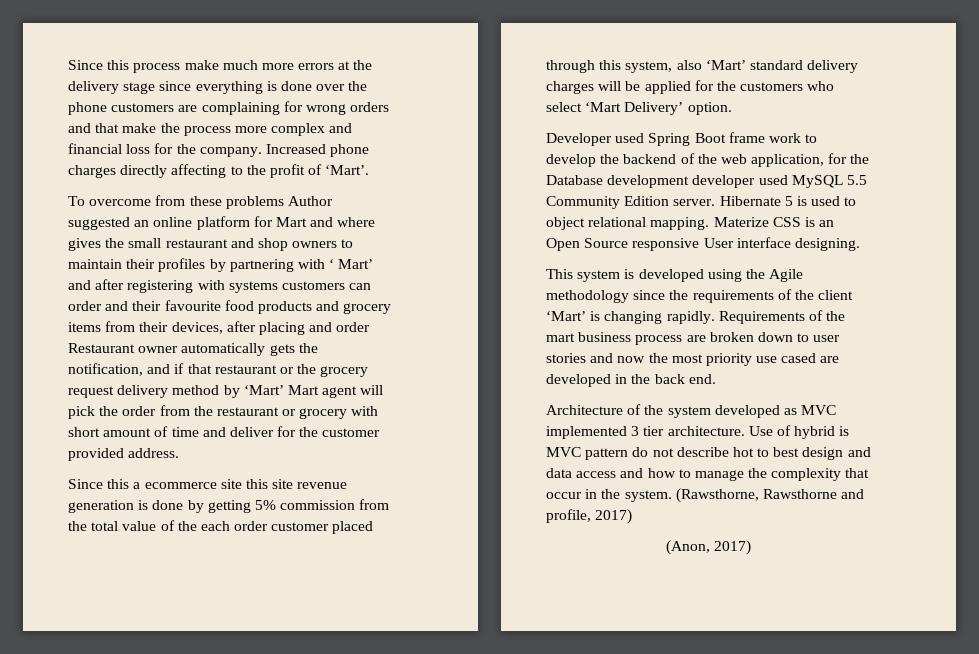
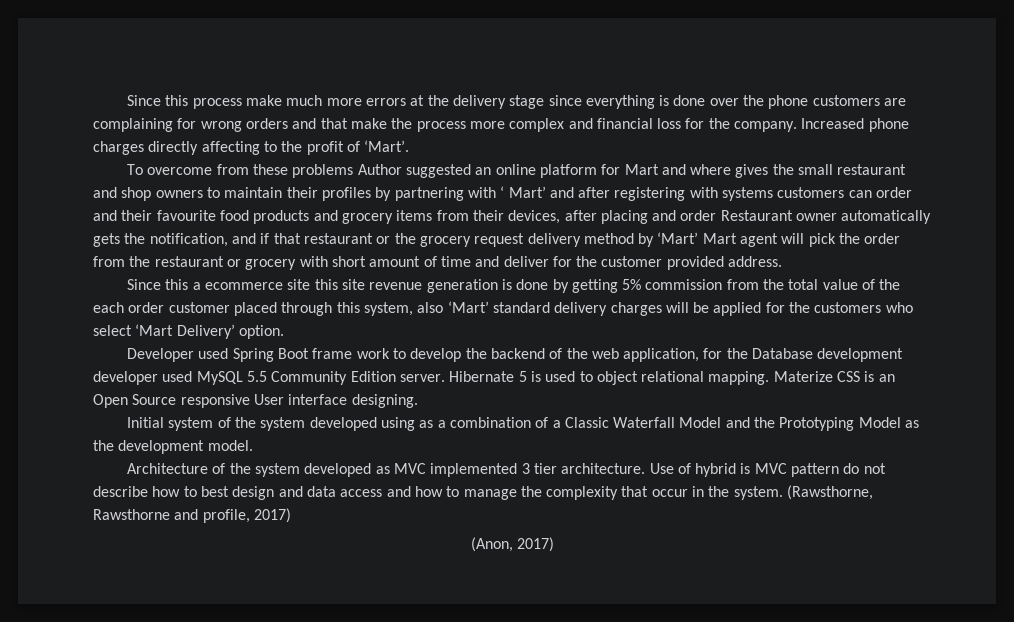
- This system is developed using the Agile methodology since the requirements of the client ‘Mart’ is changing rapidly. Requirements of the mart business process are broken down to user stories and now the most priority use cased are developed in the back end.
+ Initial system of the system developed using as a combination of a Classic Waterfall Model and the Prototyping Model as the development model.
- Use of hybrid is MVC pattern do not describe hot to best design and data access and how to manage the complexity that occur in the system.
+ Use of hybrid is MVC pattern do not describe how to best design and data access and how to manage the complexity that occur in the system.

